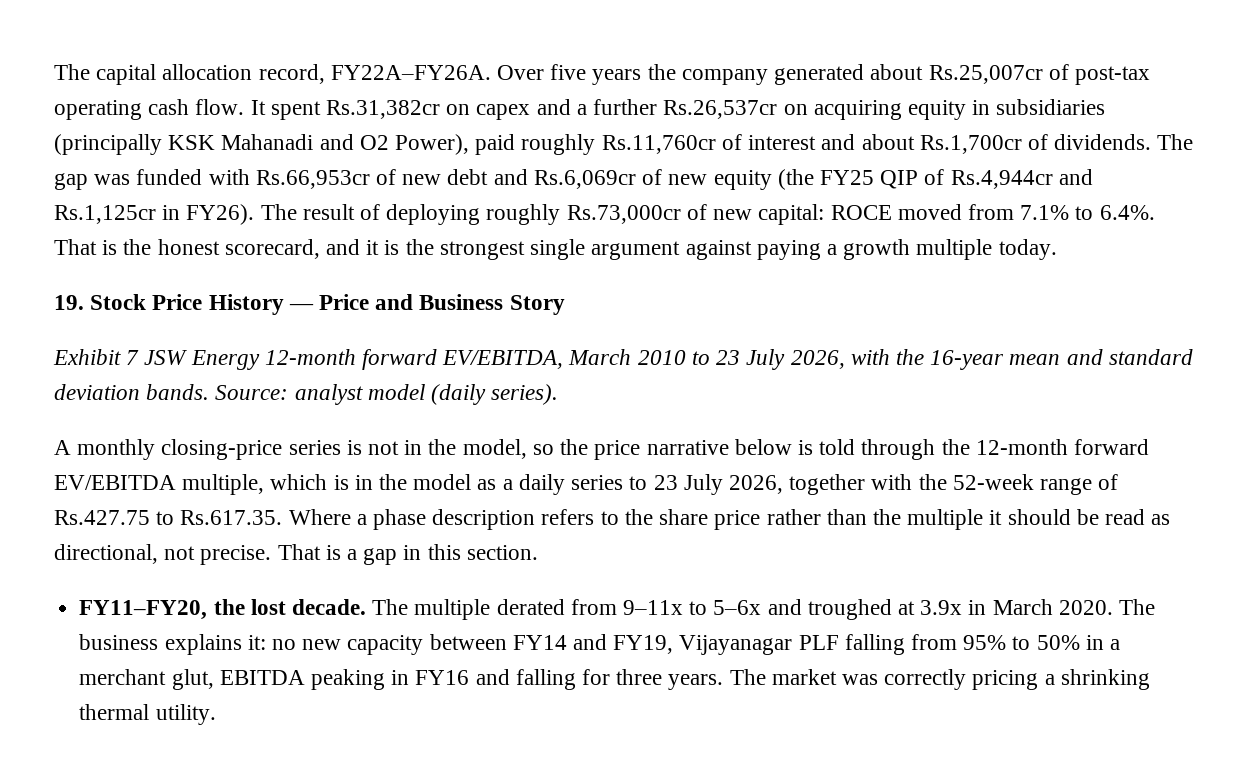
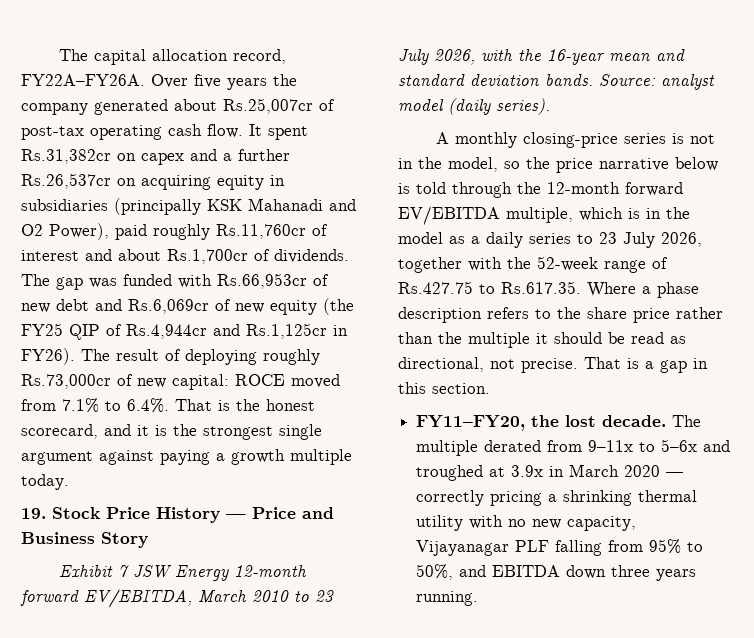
- The multiple derated from 9–11x to 5–6x and troughed at 3.9x in March 2020. The business explains it: no new capacity between FY14 and FY19, Vijayanagar PLF falling from 95% to 50% in a merchant glut, EBITDA peaking in FY16 and falling for three years. The market was correctly pricing a shrinking thermal utility.
+ The multiple derated from 9–11x to 5–6x and troughed at 3.9x in March 2020 — correctly pricing a shrinking thermal utility with no new capacity, Vijayanagar PLF falling from 95% to 50%, and EBITDA down three years running.

